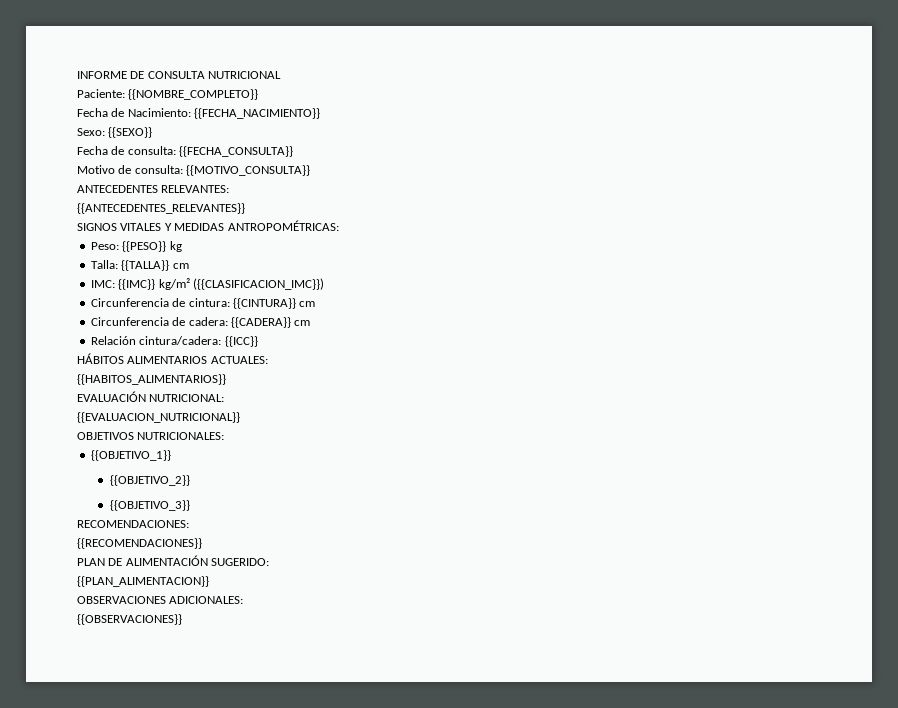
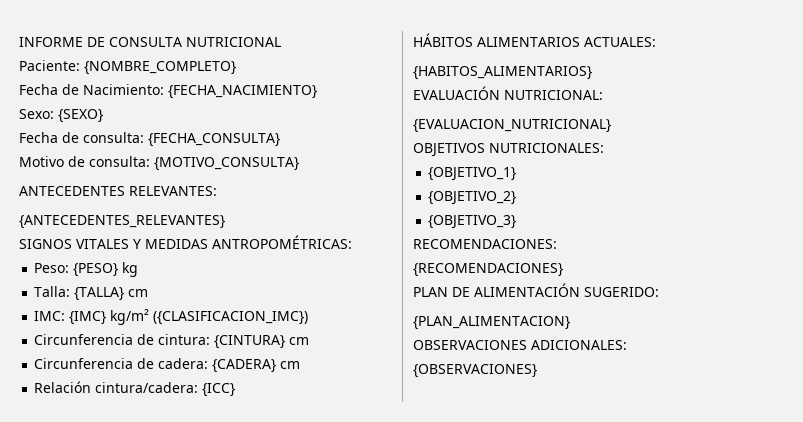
- Paciente: {{NOMBRE_COMPLETO}}
+ Paciente: {NOMBRE_COMPLETO}
- Fecha de Nacimiento: {{FECHA_NACIMIENTO}}
+ Fecha de Nacimiento: {FECHA_NACIMIENTO}
- Sexo: {{SEXO}}
+ Sexo: {SEXO}
- Fecha de consulta: {{FECHA_CONSULTA}}
+ Fecha de consulta: {FECHA_CONSULTA}
- Motivo de consulta: {{MOTIVO_CONSULTA}}
+ Motivo de consulta: {MOTIVO_CONSULTA}
- {{ANTECEDENTES_RELEVANTES}}
+ {ANTECEDENTES_RELEVANTES}
- Peso: {{PESO}} kg
+ Peso: {PESO} kg
- Talla: {{TALLA}} cm
+ Talla: {TALLA} cm
- IMC: {{IMC}} kg/m² ({{CLASIFICACION_IMC}})
+ IMC: {IMC} kg/m² ({CLASIFICACION_IMC})
- Circunferencia de cintura: {{CINTURA}} cm
+ Circunferencia de cintura: {CINTURA} cm
- Circunferencia de cadera: {{CADERA}} cm
+ Circunferencia de cadera: {CADERA} cm
- Relación cintura/cadera: {{ICC}}
+ Relación cintura/cadera: {ICC}
- {{HABITOS_ALIMENTARIOS}}
+ {HABITOS_ALIMENTARIOS}
- {{EVALUACION_NUTRICIONAL}}
+ {EVALUACION_NUTRICIONAL}
- {{OBJETIVO_1}}
- {{OBJETIVO_2}}
- {{OBJETIVO_3}}
+ {OBJETIVO_1}
+ {OBJETIVO_2}
+ {OBJETIVO_3}
- {{RECOMENDACIONES}}
+ {RECOMENDACIONES}
- {{PLAN_ALIMENTACION}}
+ {PLAN_ALIMENTACION}
- {{OBSERVACIONES}}
+ {OBSERVACIONES}

